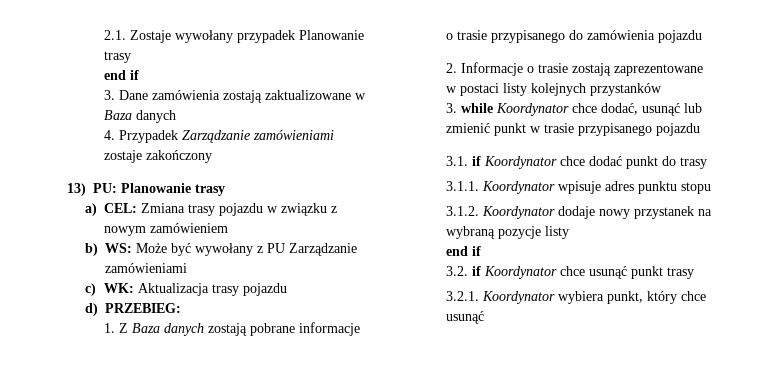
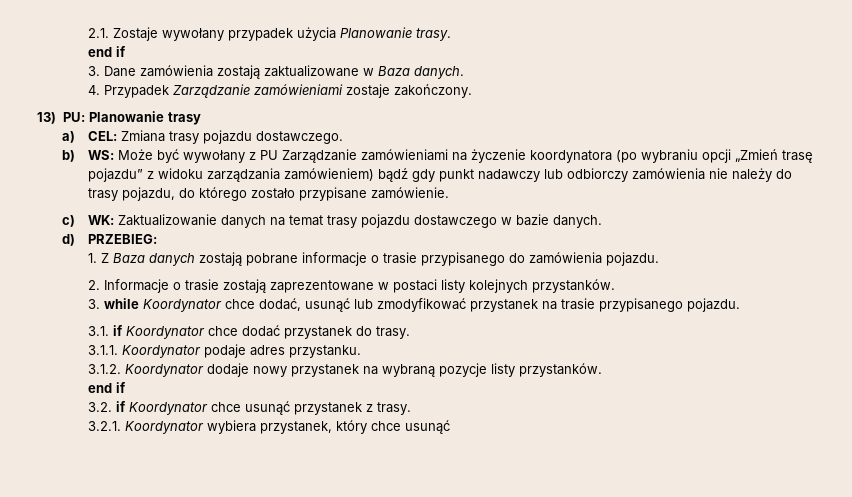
- 2.1. Zostaje wywołany przypadek Planowanie trasy
+ 2.1. Zostaje wywołany przypadek użycia Planowanie trasy.
- 3. Dane zamówienia zostają zaktualizowane w Baza danych
+ 3. Dane zamówienia zostają zaktualizowane w Baza danych.
- 4. Przypadek Zarządzanie zamówieniami zostaje zakończony
+ 4. Przypadek Zarządzanie zamówieniami zostaje zakończony.
- a) CEL: Zmiana trasy pojazdu w związku z nowym zamówieniem
+ a) CEL: Zmiana trasy pojazdu dostawczego.
- b) WS: Może być wywołany z PU Zarządzanie zamówieniami
- c) WK: Aktualizacja trasy pojazdu
+ b) WS: Może być wywołany z PU Zarządzanie zamówieniami na życzenie koordynatora (po wybraniu opcji „Zmień trasę pojazdu” z widoku zarządzania zamówieniem) bądź gdy punkt nadawczy lub odbiorczy zamówienia nie należy do trasy pojazdu, do którego zostało przypisane zamówienie.
+ c) WK: Zaktualizowanie danych na temat trasy pojazdu dostawczego w bazie danych.
- 1. Z Baza danych zostają pobrane informacje o trasie przypisanego do zamówienia pojazdu
+ 1. Z Baza danych zostają pobrane informacje o trasie przypisanego do zamówienia pojazdu.
- 2. Informacje o trasie zostają zaprezentowane w postaci listy kolejnych przystanków
+ 2. Informacje o trasie zostają zaprezentowane w postaci listy kolejnych przystanków.
- 3. while Koordynator chce dodać, usunąć lub zmienić punkt w trasie przypisanego pojazdu
+ 3. while Koordynator chce dodać, usunąć lub zmodyfikować przystanek na trasie przypisanego pojazdu.
- 3.1. if Koordynator chce dodać punkt do trasy
+ 3.1. if Koordynator chce dodać przystanek do trasy.
- 3.1.1. Koordynator wpisuje adres punktu stopu
+ 3.1.1. Koordynator podaje adres przystanku.
- 3.1.2. Koordynator dodaje nowy przystanek na wybraną pozycje listy
+ 3.1.2. Koordynator dodaje nowy przystanek na wybraną pozycje listy przystanków.
- 3.2. if Koordynator chce usunąć punkt trasy
+ 3.2. if Koordynator chce usunąć przystanek z trasy.
- 3.2.1. Koordynator wybiera punkt, który chce usunąć
+ 3.2.1. Koordynator wybiera przystanek, który chce usunąć

